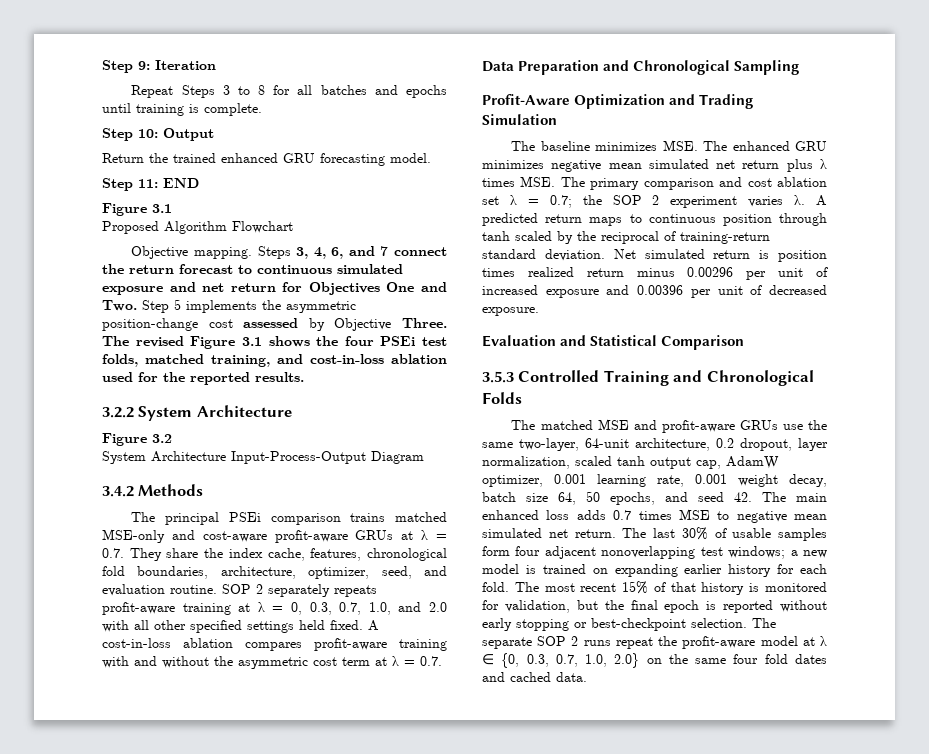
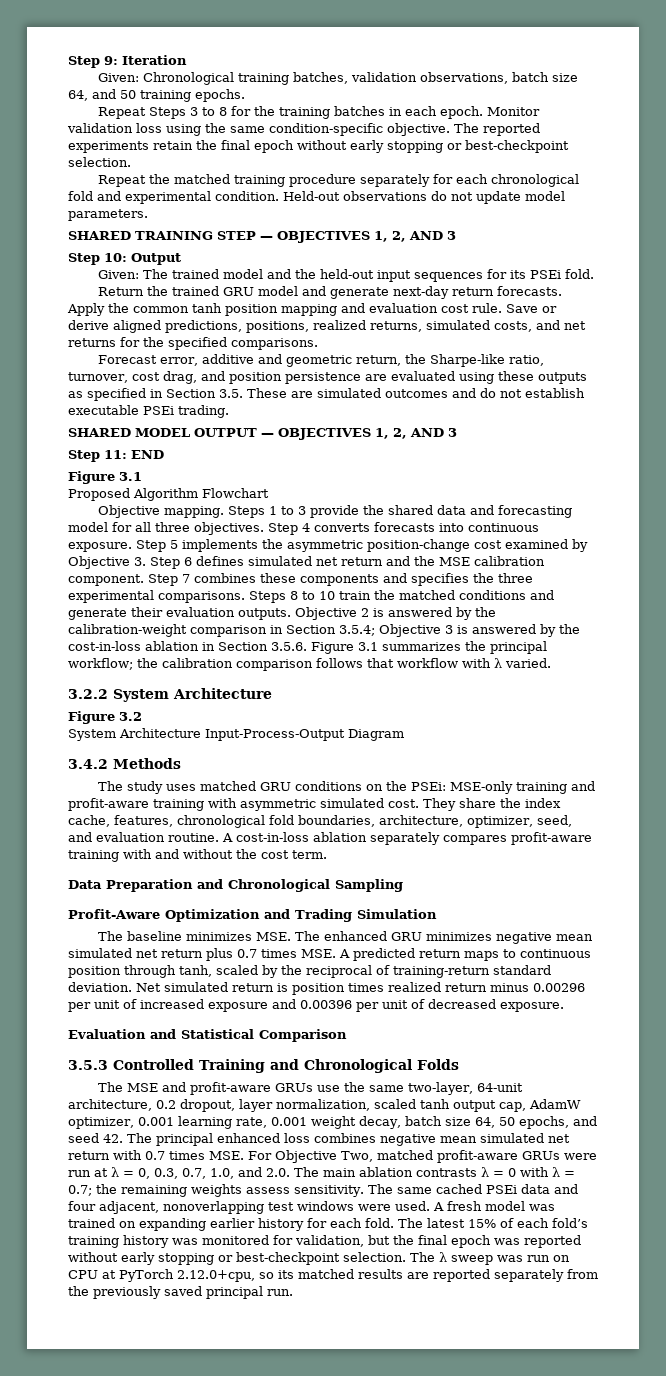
+ Given: Chronological training batches, validation observations, batch size 64, and 50 training epochs.
- Repeat Steps 3 to 8 for all batches and epochs until training is complete.
+ Repeat Steps 3 to 8 for the training batches in each epoch. Monitor validation loss using the same condition-specific objective. The reported experiments retain the final epoch without early stopping or best-checkpoint selection.
+ Repeat the matched training procedure separately for each chronological fold and experimental condition. Held-out observations do not update model parameters.
+ SHARED TRAINING STEP — OBJECTIVES 1, 2, AND 3
  Step 10: Output
- Return the trained enhanced GRU forecasting model.
+ Given: The trained model and the held-out input sequences for its PSEi fold.
+ Return the trained GRU model and generate next-day return forecasts. Apply the common tanh position mapping and evaluation cost rule. Save or derive aligned predictions, positions, realized returns, simulated costs, and net returns for the specified comparisons.
+ Forecast error, additive and geometric return, the Sharpe-like ratio, turnover, cost drag, and position persistence are evaluated using these outputs as specified in Section 3.5. These are simulated outcomes and do not establish executable PSEi trading.
+ SHARED MODEL OUTPUT — OBJECTIVES 1, 2, AND 3
- Steps 3, 4, 6, and 7 connect the return forecast to continuous simulated exposure and net return for Objectives One and Two. Step 5 implements the asymmetric position-change cost assessed by Objective Three. The revised Figure 3.1 shows the four PSEi test folds, matched training, and cost-in-loss ablation used for the reported results.
+ Steps 1 to 3 provide the shared data and forecasting model for all three objectives. Step 4 converts forecasts into continuous exposure. Step 5 implements the asymmetric position-change cost examined by Objective 3. Step 6 defines simulated net return and the MSE calibration component. Step 7 combines these components and specifies the three experimental comparisons. Steps 8 to 10 train the matched conditions and generate their evaluation outputs. Objective 2 is answered by the calibration-weight comparison in Section 3.5.4; Objective 3 is answered by the cost-in-loss ablation in Section 3.5.6. Figure 3.1 summarizes the principal workflow; the calibration comparison follows that workflow with λ varied.
- The principal PSEi comparison trains matched MSE-only and cost-aware profit-aware GRUs at λ = 0.7. They share the index cache, features, chronological fold boundaries, architecture, optimizer, seed, and evaluation routine.
+ The study uses matched GRU conditions on the PSEi: MSE-only training and profit-aware training with asymmetric simulated cost. They share the index cache, features, chronological fold boundaries, architecture, optimizer, seed, and evaluation routine.
- SOP 2 separately repeats profit-aware training at λ = 0, 0.3, 0.7, 1.0, and 2.0 with all other specified settings held fixed.
- A cost-in-loss ablation compares profit-aware training with and without the asymmetric cost term at λ = 0.7.
+ A cost-in-loss ablation separately compares profit-aware training with and without the cost term.
- The baseline minimizes MSE. The enhanced GRU minimizes negative mean simulated net return plus λ times MSE. The primary comparison and cost ablation set λ = 0.7; the SOP 2 experiment varies λ. A predicted return maps to continuous position through tanh scaled by the reciprocal of training-return standard deviation.
+ The baseline minimizes MSE. The enhanced GRU minimizes negative mean simulated net return plus 0.7 times MSE. A predicted return maps to continuous position through tanh, scaled by the reciprocal of training-return standard deviation.
- The matched MSE and profit-aware GRUs use the same two-layer, 64-unit architecture, 0.2 dropout, layer normalization, scaled tanh output cap, AdamW optimizer, 0.001 learning rate, 0.001 weight decay, batch size 64, 50 epochs, and seed 42. The main enhanced loss adds 0.7 times MSE to negative mean simulated net return. The last 30% of usable samples form four adjacent nonoverlapping test windows; a new model is trained on expanding earlier history for each fold.
+ The MSE and profit-aware GRUs use the same two-layer, 64-unit architecture, 0.2 dropout, layer normalization, scaled tanh output cap, AdamW optimizer, 0.001 learning rate, 0.001 weight decay, batch size 64, 50 epochs, and seed 42. The principal enhanced loss combines negative mean simulated net return with 0.7 times MSE. For Objective Two, matched profit-aware GRUs were run at λ = 0, 0.3, 0.7, 1.0, and 2.0. The main ablation contrasts λ = 0 with λ = 0.7; the remaining weights assess sensitivity. The same cached PSEi data and four adjacent, nonoverlapping test windows were used. A fresh model was trained on expanding earlier history for each fold.
- The most recent 15% of that history is monitored for validation, but the final epoch is reported without early stopping or best-checkpoint selection.
+ The latest 15% of each fold’s training history was monitored for validation, but the final epoch was reported without early stopping or best-checkpoint selection.
- The separate SOP 2 runs repeat the profit-aware model at λ ∈ {0, 0.3, 0.7, 1.0, 2.0} on the same four fold dates and cached data.
+ The λ sweep was run on CPU at PyTorch 2.12.0+cpu, so its matched results are reported separately from the previously saved principal run.

